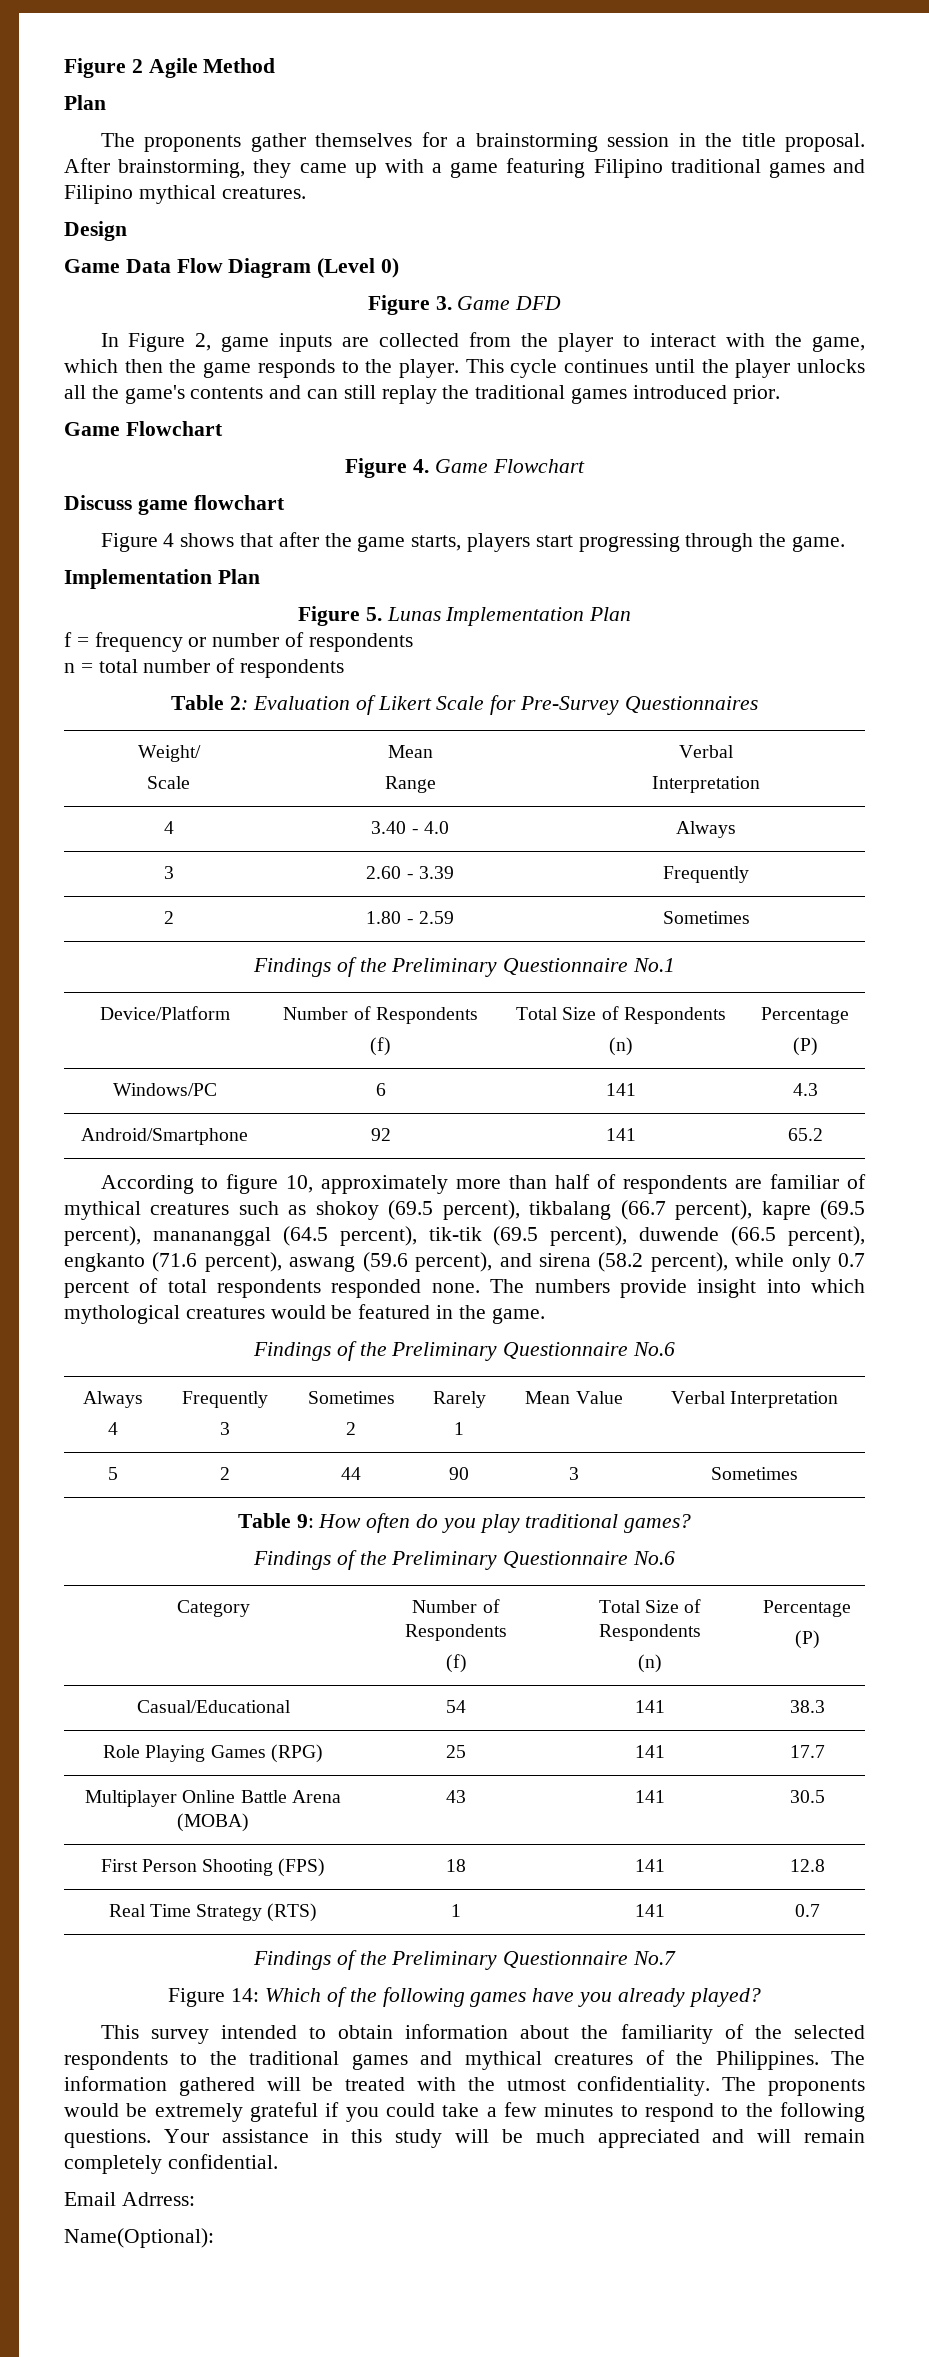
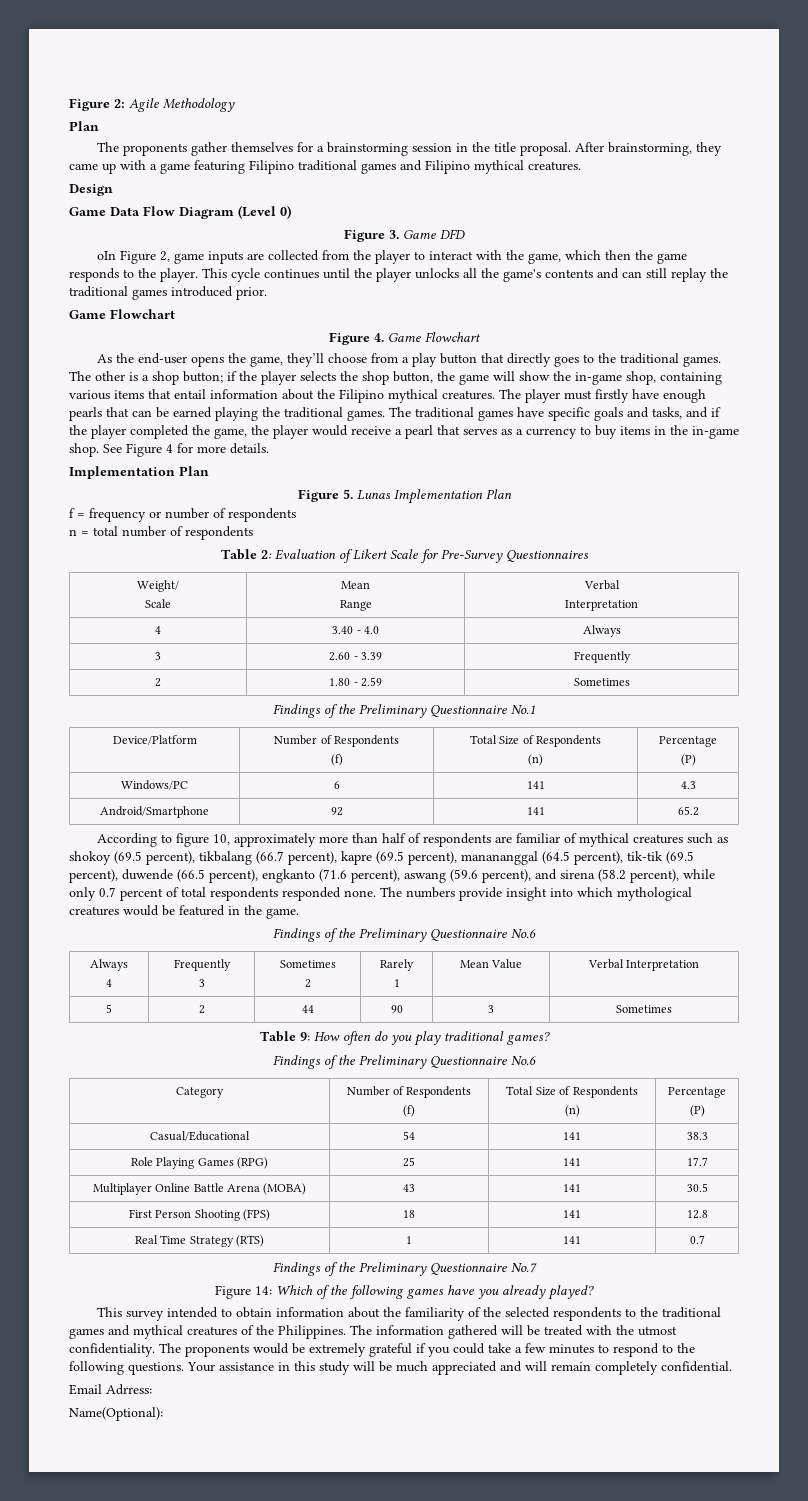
- Figure 2 Agile Method
+ Figure 2: Agile Methodology
- In Figure 2, game inputs are collected from the player to interact with the game, which then the game responds to the player.
+ oIn Figure 2, game inputs are collected from the player to interact with the game, which then the game responds to the player.
- Discuss game flowchart
- Figure 4 shows that after the game starts, players start progressing through the game.
+ As the end-user opens the game, they’ll choose from a play button that directly goes to the traditional games. The other is a shop button; if the player selects the shop button, the game will show the in-game shop, containing various items that entail information about the Filipino mythical creatures. The player must firstly have enough pearls that can be earned playing the traditional games. The traditional games have specific goals and tasks, and if the player completed the game, the player would receive a pearl that serves as a currency to buy items in the in-game shop. See Figure 4 for more details.

